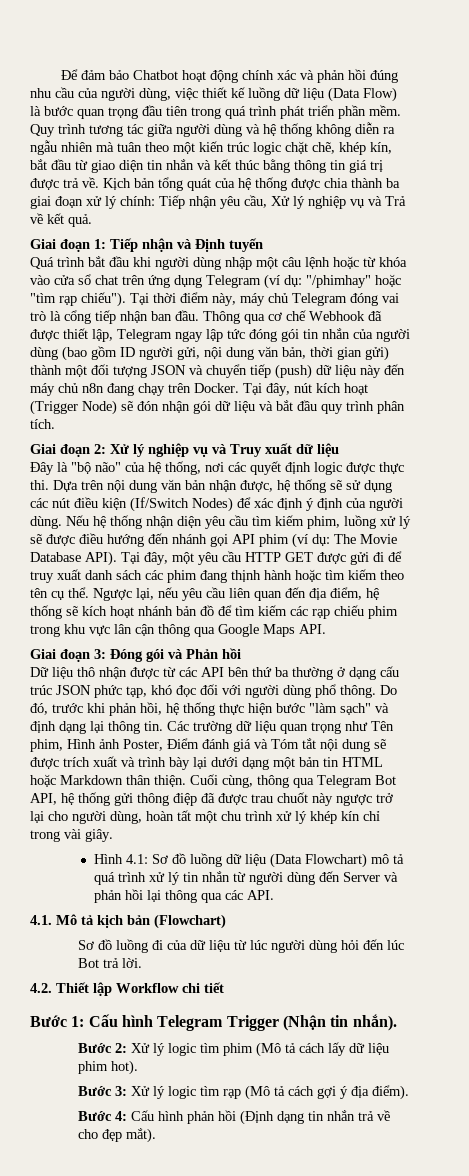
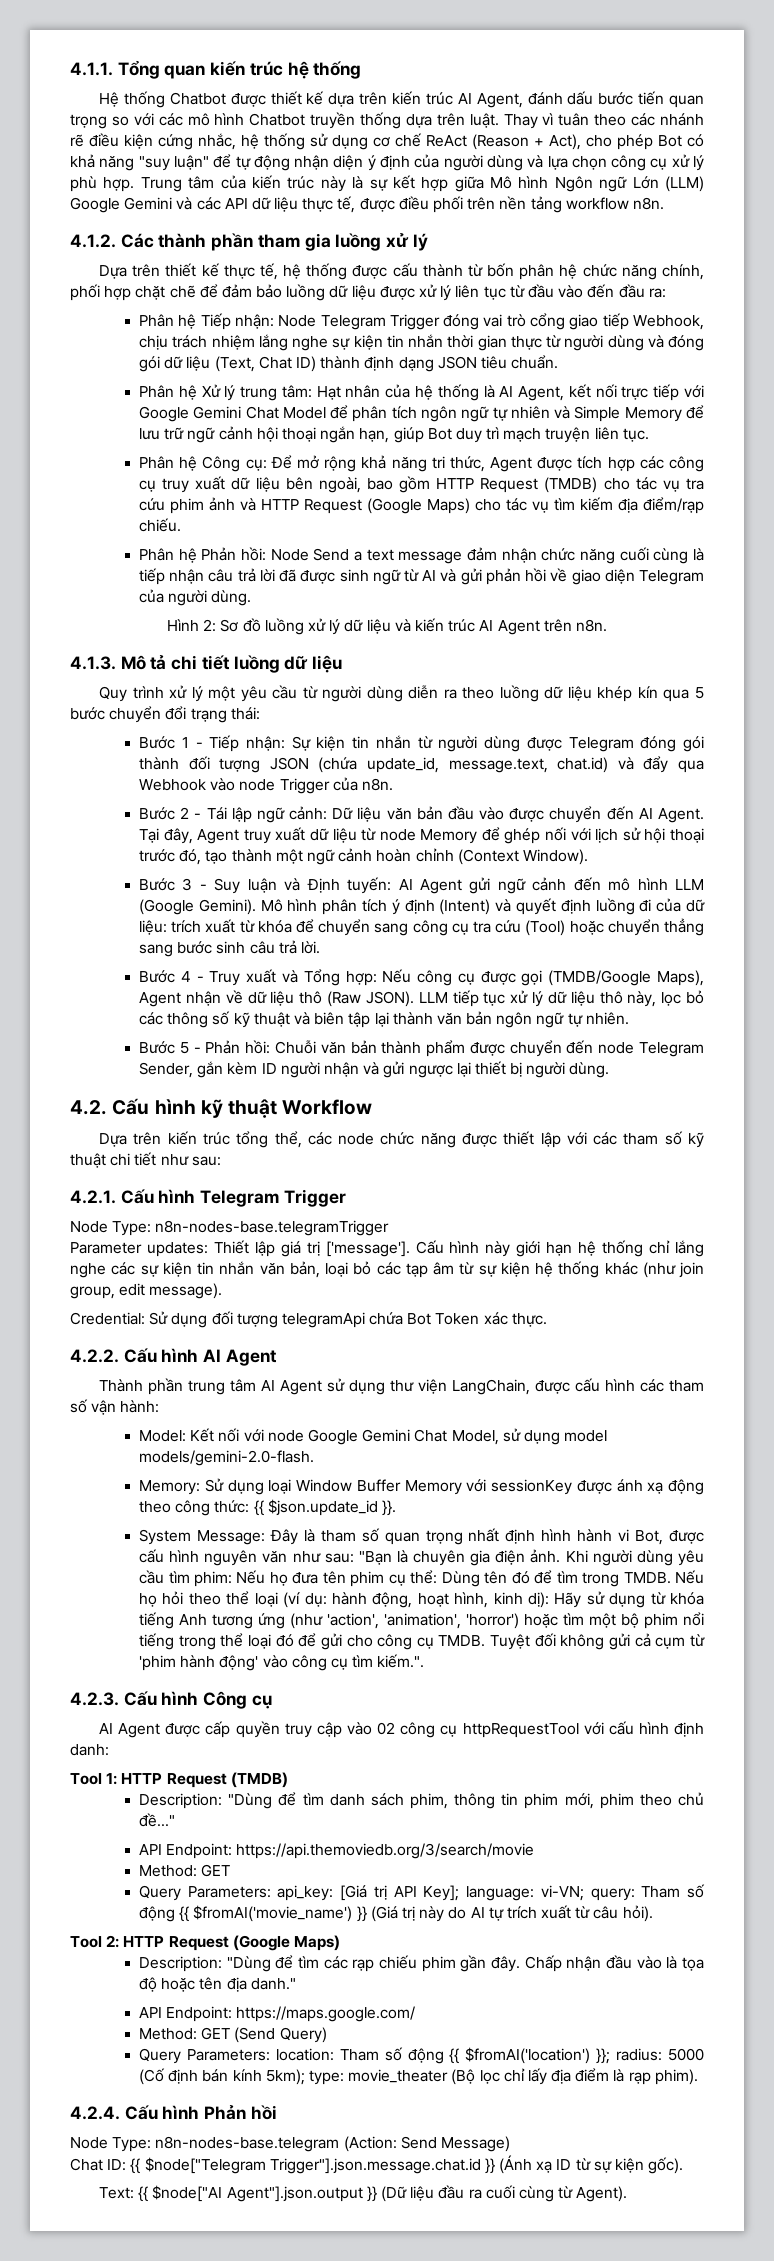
- Để đảm bảo Chatbot hoạt động chính xác và phản hồi đúng nhu cầu của người dùng, việc thiết kế luồng dữ liệu (Data Flow) là bước quan trọng đầu tiên trong quá trình phát triển phần mềm. Quy trình tương tác giữa người dùng và hệ thống không diễn ra ngẫu nhiên mà tuân theo một kiến trúc logic chặt chẽ, khép kín, bắt đầu từ giao diện tin nhắn và kết thúc bằng thông tin giá trị được trả về. Kịch bản tổng quát của hệ thống được chia thành ba giai đoạn xử lý chính: Tiếp nhận yêu cầu, Xử lý nghiệp vụ và Trả về kết quả.
- Giai đoạn 1: Tiếp nhận và Định tuyến
- Quá trình bắt đầu khi người dùng nhập một câu lệnh hoặc từ khóa vào cửa sổ chat trên ứng dụng Telegram (ví dụ: "/phimhay" hoặc "tìm rạp chiếu"). Tại thời điểm này, máy chủ Telegram đóng vai trò là cổng tiếp nhận ban đầu. Thông qua cơ chế Webhook đã được thiết lập, Telegram ngay lập tức đóng gói tin nhắn của người dùng (bao gồm ID người gửi, nội dung văn bản, thời gian gửi) thành một đối tượng JSON và chuyển tiếp (push) dữ liệu này đến máy chủ n8n đang chạy trên Docker. Tại đây, nút kích hoạt (Trigger Node) sẽ đón nhận gói dữ liệu và bắt đầu quy trình phân tích.
- Giai đoạn 2: Xử lý nghiệp vụ và Truy xuất dữ liệu
- Đây là "bộ não" của hệ thống, nơi các quyết định logic được thực thi. Dựa trên nội dung văn bản nhận được, hệ thống sẽ sử dụng các nút điều kiện (If/Switch Nodes) để xác định ý định của người dùng. Nếu hệ thống nhận diện yêu cầu tìm kiếm phim, luồng xử lý sẽ được điều hướng đến nhánh gọi API phim (ví dụ: The Movie Database API). Tại đây, một yêu cầu HTTP GET được gửi đi để truy xuất danh sách các phim đang thịnh hành hoặc tìm kiếm theo tên cụ thể. Ngược lại, nếu yêu cầu liên quan đến địa điểm, hệ thống sẽ kích hoạt nhánh bản đồ để tìm kiếm các rạp chiếu phim trong khu vực lân cận thông qua Google Maps API.
- Giai đoạn 3: Đóng gói và Phản hồi
- Dữ liệu thô nhận được từ các API bên thứ ba thường ở dạng cấu trúc JSON phức tạp, khó đọc đối với người dùng phổ thông. Do đó, trước khi phản hồi, hệ thống thực hiện bước "làm sạch" và định dạng lại thông tin. Các trường dữ liệu quan trọng như Tên phim, Hình ảnh Poster, Điểm đánh giá và Tóm tắt nội dung sẽ được trích xuất và trình bày lại dưới dạng một bản tin HTML hoặc Markdown thân thiện. Cuối cùng, thông qua Telegram Bot API, hệ thống gửi thông điệp đã được trau chuốt này ngược trở lại cho người dùng, hoàn tất một chu trình xử lý khép kín chỉ trong vài giây.
- Hình 4.1: Sơ đồ luồng dữ liệu (Data Flowchart) mô tả quá trình xử lý tin nhắn từ người dùng đến Server và phản hồi lại thông qua các API.
- 4.1. Mô tả kịch bản (Flowchart)
- Sơ đồ luồng đi của dữ liệu từ lúc người dùng hỏi đến lúc Bot trả lời.
- 4.2. Thiết lập Workflow chi tiết
- Bước 1: Cấu hình Telegram Trigger (Nhận tin nhắn).
- Bước 2: Xử lý logic tìm phim (Mô tả cách lấy dữ liệu phim hot).
- Bước 3: Xử lý logic tìm rạp (Mô tả cách gợi ý địa điểm).
- Bước 4: Cấu hình phản hồi (Định dạng tin nhắn trả về cho đẹp mắt).
+ 4.1.1. Tổng quan kiến trúc hệ thống
+ Hệ thống Chatbot được thiết kế dựa trên kiến trúc AI Agent, đánh dấu bước tiến quan trọng so với các mô hình Chatbot truyền thống dựa trên luật. Thay vì tuân theo các nhánh rẽ điều kiện cứng nhắc, hệ thống sử dụng cơ chế ReAct (Reason + Act), cho phép Bot có khả năng "suy luận" để tự động nhận diện ý định của người dùng và lựa chọn công cụ xử lý phù hợp. Trung tâm của kiến trúc này là sự kết hợp giữa Mô hình Ngôn ngữ Lớn (LLM) Google Gemini và các API dữ liệu thực tế, được điều phối trên nền tảng workflow n8n.
+ 4.1.2. Các thành phần tham gia luồng xử lý
+ Dựa trên thiết kế thực tế, hệ thống được cấu thành từ bốn phân hệ chức năng chính, phối hợp chặt chẽ để đảm bảo luồng dữ liệu được xử lý liên tục từ đầu vào đến đầu ra:
+ Phân hệ Tiếp nhận: Node Telegram Trigger đóng vai trò cổng giao tiếp Webhook, chịu trách nhiệm lắng nghe sự kiện tin nhắn thời gian thực từ người dùng và đóng gói dữ liệu (Text, Chat ID) thành định dạng JSON tiêu chuẩn.
+ Phân hệ Xử lý trung tâm: Hạt nhân của hệ thống là AI Agent, kết nối trực tiếp với Google Gemini Chat Model để phân tích ngôn ngữ tự nhiên và Simple Memory để lưu trữ ngữ cảnh hội thoại ngắn hạn, giúp Bot duy trì mạch truyện liên tục.
+ Phân hệ Công cụ: Để mở rộng khả năng tri thức, Agent được tích hợp các công cụ truy xuất dữ liệu bên ngoài, bao gồm HTTP Request (TMDB) cho tác vụ tra cứu phim ảnh và HTTP Request (Google Maps) cho tác vụ tìm kiếm địa điểm/rạp chiếu.
+ Phân hệ Phản hồi: Node Send a text message đảm nhận chức năng cuối cùng là tiếp nhận câu trả lời đã được sinh ngữ từ AI và gửi phản hồi về giao diện Telegram của người dùng.
+ Hình 2: Sơ đồ luồng xử lý dữ liệu và kiến trúc AI Agent trên n8n.
+ 4.1.3. Mô tả chi tiết luồng dữ liệu
+ Quy trình xử lý một yêu cầu từ người dùng diễn ra theo luồng dữ liệu khép kín qua 5 bước chuyển đổi trạng thái:
+ Bước 1 - Tiếp nhận: Sự kiện tin nhắn từ người dùng được Telegram đóng gói thành đối tượng JSON (chứa update_id, message.text, chat.id) và đẩy qua Webhook vào node Trigger của n8n.
+ Bước 2 - Tái lập ngữ cảnh: Dữ liệu văn bản đầu vào được chuyển đến AI Agent. Tại đây, Agent truy xuất dữ liệu từ node Memory để ghép nối với lịch sử hội thoại trước đó, tạo thành một ngữ cảnh hoàn chỉnh (Context Window).
+ Bước 3 - Suy luận và Định tuyến: AI Agent gửi ngữ cảnh đến mô hình LLM (Google Gemini). Mô hình phân tích ý định (Intent) và quyết định luồng đi của dữ liệu: trích xuất từ khóa để chuyển sang công cụ tra cứu (Tool) hoặc chuyển thẳng sang bước sinh câu trả lời.
+ Bước 4 - Truy xuất và Tổng hợp: Nếu công cụ được gọi (TMDB/Google Maps), Agent nhận về dữ liệu thô (Raw JSON). LLM tiếp tục xử lý dữ liệu thô này, lọc bỏ các thông số kỹ thuật và biên tập lại thành văn bản ngôn ngữ tự nhiên.
+ Bước 5 - Phản hồi: Chuỗi văn bản thành phẩm được chuyển đến node Telegram Sender, gắn kèm ID người nhận và gửi ngược lại thiết bị người dùng.
+ 4.2. Cấu hình kỹ thuật Workflow
+ Dựa trên kiến trúc tổng thể, các node chức năng được thiết lập với các tham số kỹ thuật chi tiết như sau:
+ 4.2.1. Cấu hình Telegram Trigger
+ Node Type: n8n-nodes-base.telegramTrigger
+ Parameter updates: Thiết lập giá trị ['message']. Cấu hình này giới hạn hệ thống chỉ lắng nghe các sự kiện tin nhắn văn bản, loại bỏ các tạp âm từ sự kiện hệ thống khác (như join group, edit message).
+ Credential: Sử dụng đối tượng telegramApi chứa Bot Token xác thực.
+ 4.2.2. Cấu hình AI Agent
+ Thành phần trung tâm AI Agent sử dụng thư viện LangChain, được cấu hình các tham số vận hành:
+ Model: Kết nối với node Google Gemini Chat Model, sử dụng model models/gemini-2.0-flash.
+ Memory: Sử dụng loại Window Buffer Memory với sessionKey được ánh xạ động theo công thức: {{ $json.update_id }}.
+ System Message: Đây là tham số quan trọng nhất định hình hành vi Bot, được cấu hình nguyên văn như sau: "Bạn là chuyên gia điện ảnh. Khi người dùng yêu cầu tìm phim: Nếu họ đưa tên phim cụ thể: Dùng tên đó để tìm trong TMDB. Nếu họ hỏi theo thể loại (ví dụ: hành động, hoạt hình, kinh dị): Hãy sử dụng từ khóa tiếng Anh tương ứng (như 'action', 'animation', 'horror') hoặc tìm một bộ phim nổi tiếng trong thể loại đó để gửi cho công cụ TMDB. Tuyệt đối không gửi cả cụm từ 'phim hành động' vào công cụ tìm kiếm.".
+ 4.2.3. Cấu hình Công cụ
+ AI Agent được cấp quyền truy cập vào 02 công cụ httpRequestTool với cấu hình định danh:
+ Tool 1: HTTP Request (TMDB)
+ Description: "Dùng để tìm danh sách phim, thông tin phim mới, phim theo chủ đề..."
+ API Endpoint: https://api.themoviedb.org/3/search/movie
+ Method: GET
+ Query Parameters: api_key: [Giá trị API Key]; language: vi-VN; query: Tham số động {{ $fromAI('movie_name') }} (Giá trị này do AI tự trích xuất từ câu hỏi).
+ Tool 2: HTTP Request (Google Maps)
+ Description: "Dùng để tìm các rạp chiếu phim gần đây. Chấp nhận đầu vào là tọa độ hoặc tên địa danh."
+ API Endpoint: https://maps.google.com/
+ Method: GET (Send Query)
+ Query Parameters: location: Tham số động {{ $fromAI('location') }}; radius: 5000 (Cố định bán kính 5km); type: movie_theater (Bộ lọc chỉ lấy địa điểm là rạp phim).
+ 4.2.4. Cấu hình Phản hồi
+ Node Type: n8n-nodes-base.telegram (Action: Send Message)
+ Chat ID: {{ $node["Telegram Trigger"].json.message.chat.id }} (Ánh xạ ID từ sự kiện gốc).
+ Text: {{ $node["AI Agent"].json.output }} (Dữ liệu đầu ra cuối cùng từ Agent).

